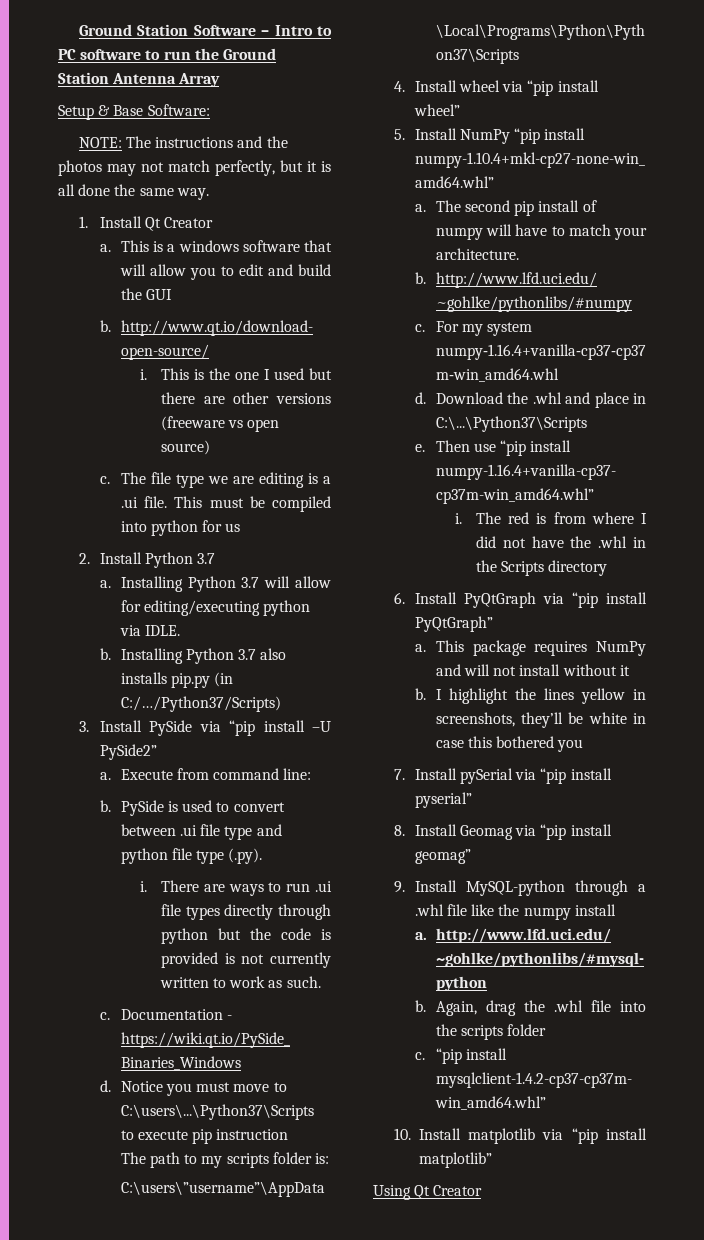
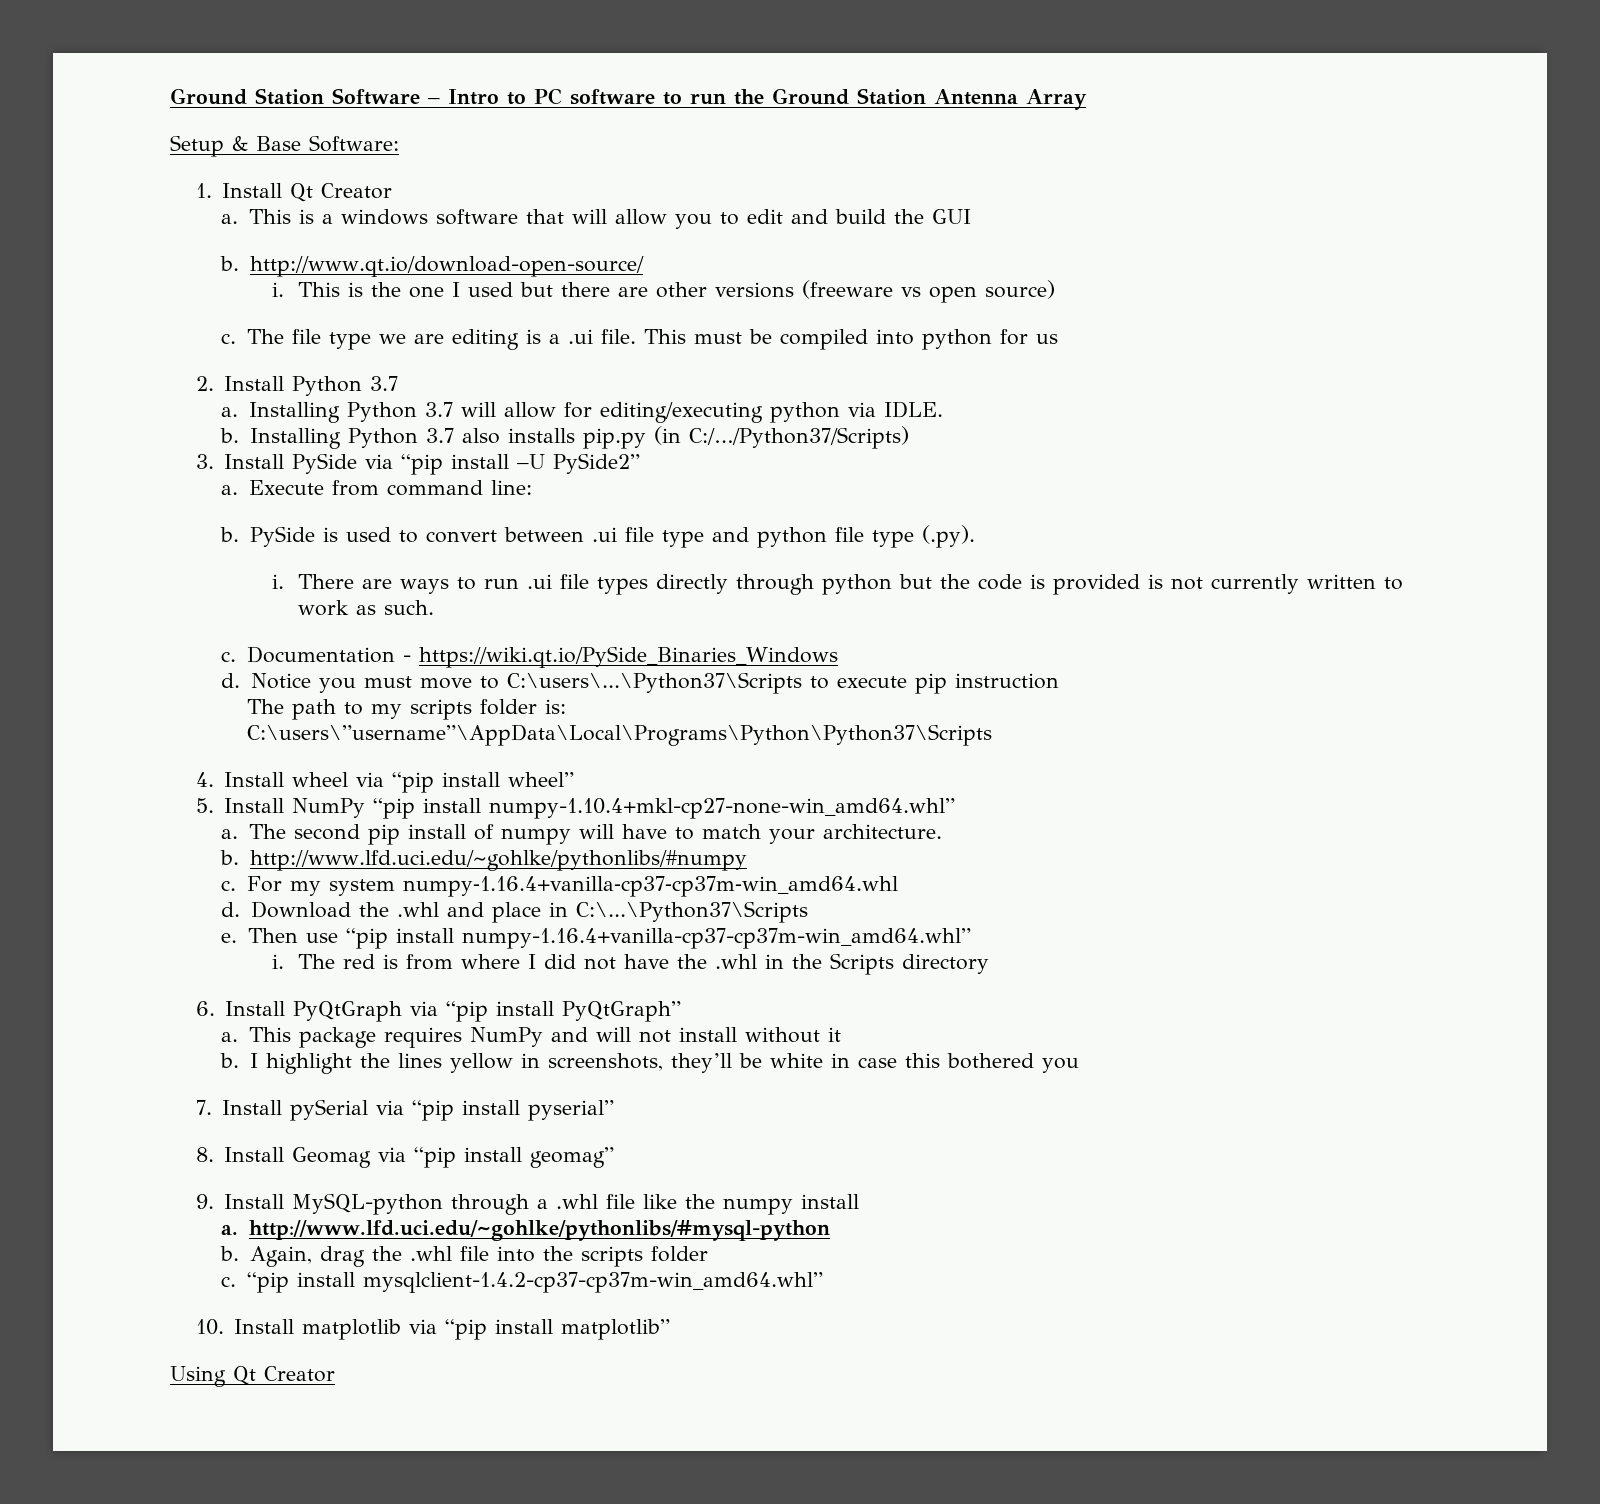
- NOTE: The instructions and the photos may not match perfectly, but it is all done the same way.

